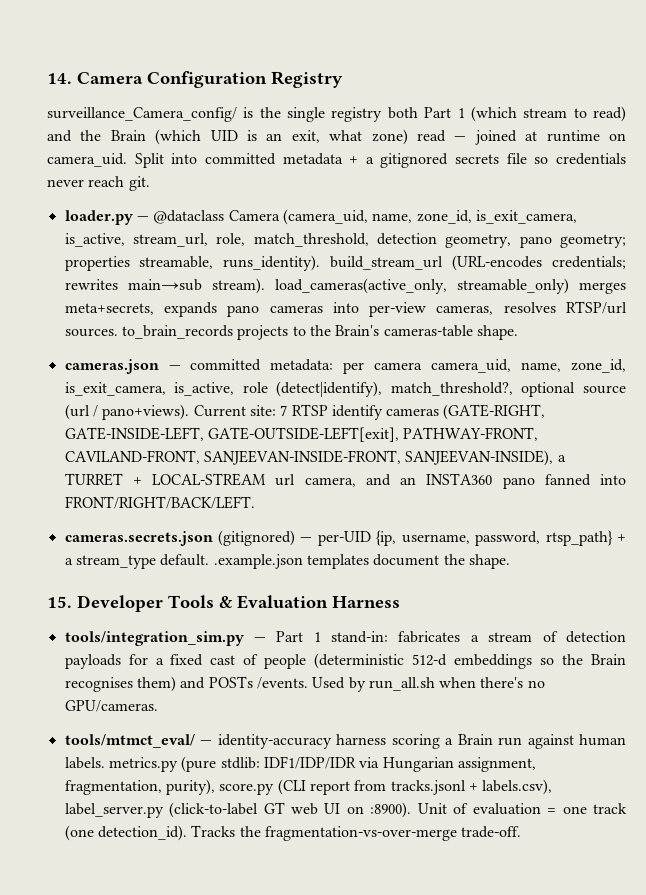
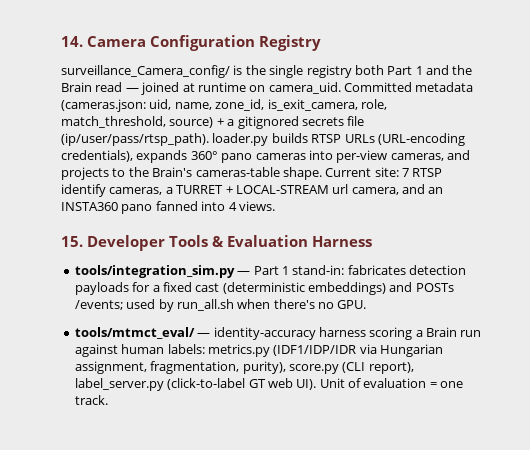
- surveillance_Camera_config/ is the single registry both Part 1 (which stream to read) and the Brain (which UID is an exit, what zone) read — joined at runtime on camera_uid.
+ surveillance_Camera_config/ is the single registry both Part 1 and the Brain read — joined at runtime on camera_uid.
- Split into committed metadata + a gitignored secrets file so credentials never reach git.
- loader.py — @dataclass Camera (camera_uid, name, zone_id, is_exit_camera, is_active, stream_url, role, match_threshold, detection geometry, pano geometry; properties streamable, runs_identity). build_stream_url (URL-encodes credentials; rewrites main→sub stream). load_cameras(active_only, streamable_only) merges meta+secrets, expands pano cameras into per-view cameras, resolves RTSP/url sources. to_brain_records projects to the Brain's cameras-table shape.
- cameras.json — committed metadata: per camera camera_uid, name, zone_id, is_exit_camera, is_active, role (detect|identify), match_threshold?, optional source (url / pano+views).
+ Committed metadata (cameras.json: uid, name, zone_id, is_exit_camera, role, match_threshold, source) + a gitignored secrets file (ip/user/pass/rtsp_path). loader.py builds RTSP URLs (URL-encoding credentials), expands 360° pano cameras into per-view cameras, and projects to the Brain's cameras-table shape.
- Current site: 7 RTSP identify cameras (GATE-RIGHT, GATE-INSIDE-LEFT, GATE-OUTSIDE-LEFT[exit], PATHWAY-FRONT, CAVILAND-FRONT, SANJEEVAN-INSIDE-FRONT, SANJEEVAN-INSIDE), a TURRET + LOCAL-STREAM url camera, and an INSTA360 pano fanned into FRONT/RIGHT/BACK/LEFT.
- cameras.secrets.json (gitignored) — per-UID {ip, username, password, rtsp_path} + a stream_type default. .example.json templates document the shape.
+ Current site: 7 RTSP identify cameras, a TURRET + LOCAL-STREAM url camera, and an INSTA360 pano fanned into 4 views.
- tools/integration_sim.py — Part 1 stand-in: fabricates a stream of detection payloads for a fixed cast of people (deterministic 512-d embeddings so the Brain recognises them) and POSTs /events. Used by run_all.sh when there's no GPU/cameras.
+ tools/integration_sim.py — Part 1 stand-in: fabricates detection payloads for a fixed cast (deterministic embeddings) and POSTs /events; used by run_all.sh when there's no GPU.
- tools/mtmct_eval/ — identity-accuracy harness scoring a Brain run against human labels. metrics.py (pure stdlib: IDF1/IDP/IDR via Hungarian assignment, fragmentation, purity), score.py (CLI report from tracks.jsonl + labels.csv), label_server.py (click-to-label GT web UI on :8900). Unit of evaluation = one track (one detection_id). Tracks the fragmentation-vs-over-merge trade-off.
+ tools/mtmct_eval/ — identity-accuracy harness scoring a Brain run against human labels: metrics.py (IDF1/IDP/IDR via Hungarian assignment, fragmentation, purity), score.py (CLI report), label_server.py (click-to-label GT web UI). Unit of evaluation = one track.

